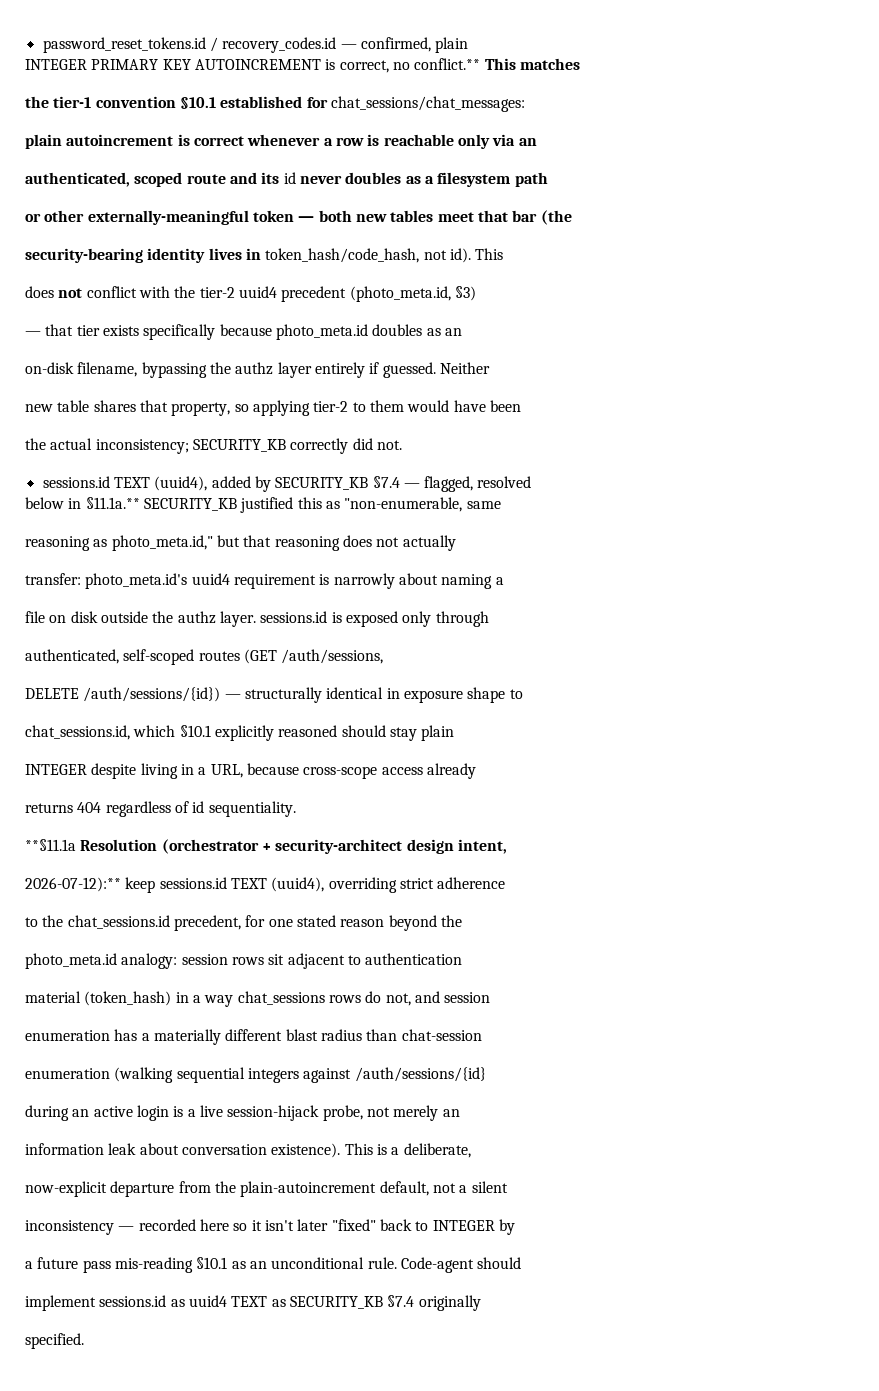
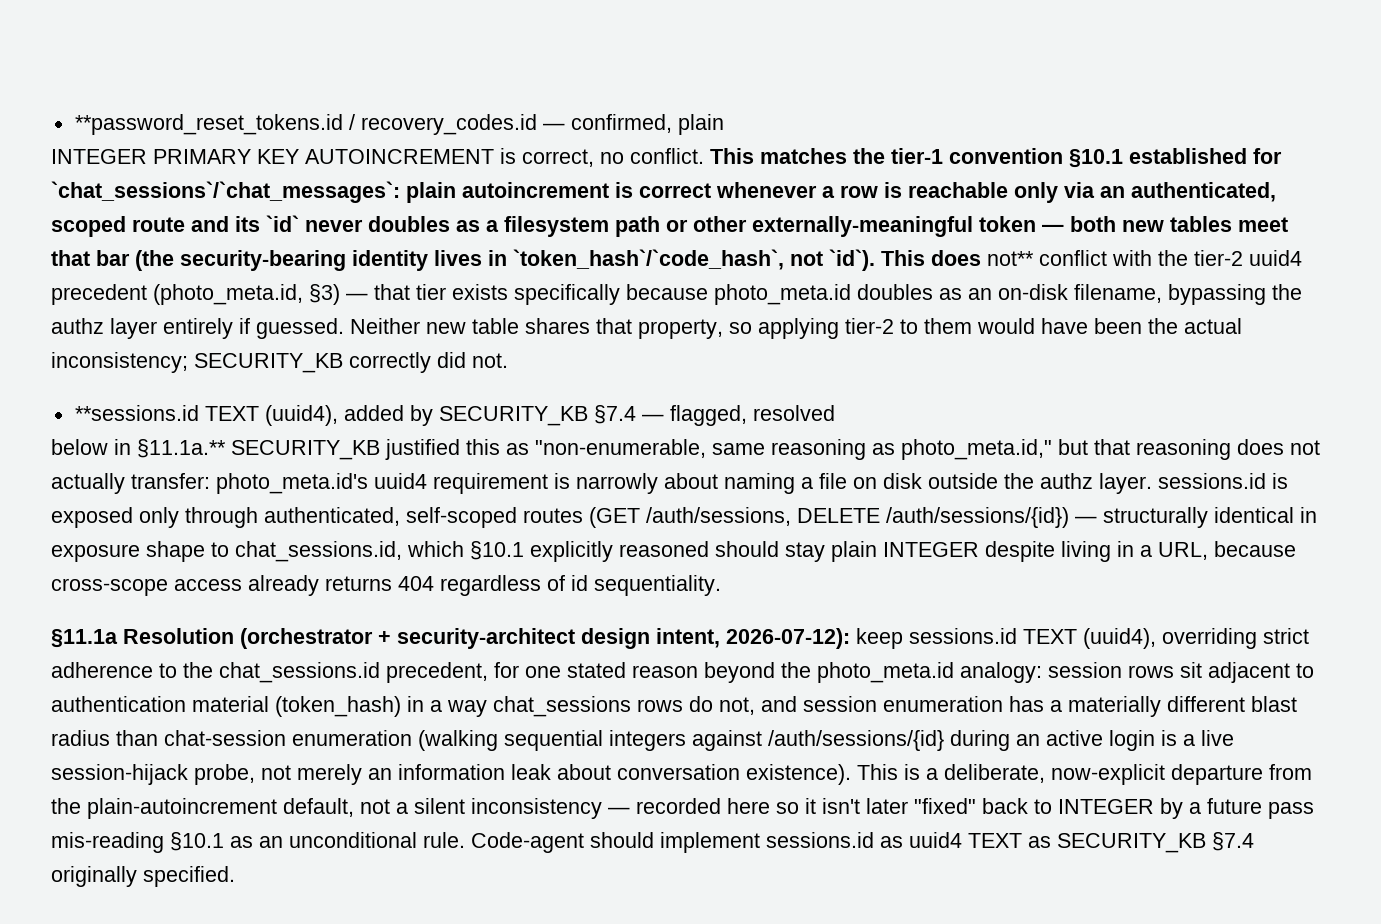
- password_reset_tokens.id / recovery_codes.id — confirmed, plain
+ **password_reset_tokens.id / recovery_codes.id — confirmed, plain
- INTEGER PRIMARY KEY AUTOINCREMENT is correct, no conflict.** This matches
- the tier-1 convention §10.1 established for chat_sessions/chat_messages:
- plain autoincrement is correct whenever a row is reachable only via an
- authenticated, scoped route and its id never doubles as a filesystem path
- or other externally-meaningful token — both new tables meet that bar (the
- security-bearing identity lives in token_hash/code_hash, not id). This
- does not conflict with the tier-2 uuid4 precedent (photo_meta.id, §3)
- — that tier exists specifically because photo_meta.id doubles as an
- on-disk filename, bypassing the authz layer entirely if guessed.
+ INTEGER PRIMARY KEY AUTOINCREMENT is correct, no conflict. This matches the tier-1 convention §10.1 established for `chat_sessions`/`chat_messages`: plain autoincrement is correct whenever a row is reachable only via an authenticated, scoped route and its `id` never doubles as a filesystem path or other externally-meaningful token — both new tables meet that bar (the security-bearing identity lives in `token_hash`/`code_hash`, not `id`). This does not** conflict with the tier-2 uuid4 precedent (photo_meta.id, §3) — that tier exists specifically because photo_meta.id doubles as an on-disk filename, bypassing the authz layer entirely if guessed.
- Neither
- new table shares that property, so applying tier-2 to them would have been
- the actual inconsistency; SECURITY_KB correctly did not.
+ Neither new table shares that property, so applying tier-2 to them would have been the actual inconsistency; SECURITY_KB correctly did not.
- sessions.id TEXT (uuid4), added by SECURITY_KB §7.4 — flagged, resolved
+ **sessions.id TEXT (uuid4), added by SECURITY_KB §7.4 — flagged, resolved
- below in §11.1a.** SECURITY_KB justified this as "non-enumerable, same
- reasoning as photo_meta.id," but that reasoning does not actually
- transfer:
+ below in §11.1a.** SECURITY_KB justified this as "non-enumerable, same reasoning as photo_meta.id," but that reasoning does not actually transfer:
- photo_meta.id's uuid4 requirement is narrowly about naming a
- file on disk outside the authz layer. sessions.id is exposed only through
- authenticated, self-scoped routes (GET /auth/sessions,
- DELETE /auth/sessions/{id}) — structurally identical in exposure shape to
- chat_sessions.id, which §10.1 explicitly reasoned should stay plain
- INTEGER despite living in a URL, because cross-scope access already
- returns 404 regardless of id sequentiality.
+ photo_meta.id's uuid4 requirement is narrowly about naming a file on disk outside the authz layer. sessions.id is exposed only through authenticated, self-scoped routes (GET /auth/sessions, DELETE /auth/sessions/{id}) — structurally identical in exposure shape to chat_sessions.id, which §10.1 explicitly reasoned should stay plain INTEGER despite living in a URL, because cross-scope access already returns 404 regardless of id sequentiality.
- **§11.1a Resolution (orchestrator + security-architect design intent,
- 2026-07-12):** keep sessions.id TEXT (uuid4), overriding strict adherence
- to the chat_sessions.id precedent, for one stated reason beyond the
- photo_meta.id analogy:
+ §11.1a Resolution (orchestrator + security-architect design intent, 2026-07-12): keep sessions.id TEXT (uuid4), overriding strict adherence to the chat_sessions.id precedent, for one stated reason beyond the photo_meta.id analogy:
- session rows sit adjacent to authentication
- material (token_hash) in a way chat_sessions rows do not, and session
- enumeration has a materially different blast radius than chat-session
- enumeration (walking sequential integers against /auth/sessions/{id}
- during an active login is a live session-hijack probe, not merely an
- information leak about conversation existence).
+ session rows sit adjacent to authentication material (token_hash) in a way chat_sessions rows do not, and session enumeration has a materially different blast radius than chat-session enumeration (walking sequential integers against /auth/sessions/{id} during an active login is a live session-hijack probe, not merely an information leak about conversation existence).
- This is a deliberate,
- now-explicit departure from the plain-autoincrement default, not a silent
- inconsistency — recorded here so it isn't later "fixed" back to INTEGER by
- a future pass mis-reading §10.1 as an unconditional rule.
+ This is a deliberate, now-explicit departure from the plain-autoincrement default, not a silent inconsistency — recorded here so it isn't later "fixed" back to INTEGER by a future pass mis-reading §10.1 as an unconditional rule.
- Code-agent should
- implement sessions.id as uuid4 TEXT as SECURITY_KB §7.4 originally
- specified.
+ Code-agent should implement sessions.id as uuid4 TEXT as SECURITY_KB §7.4 originally specified.

